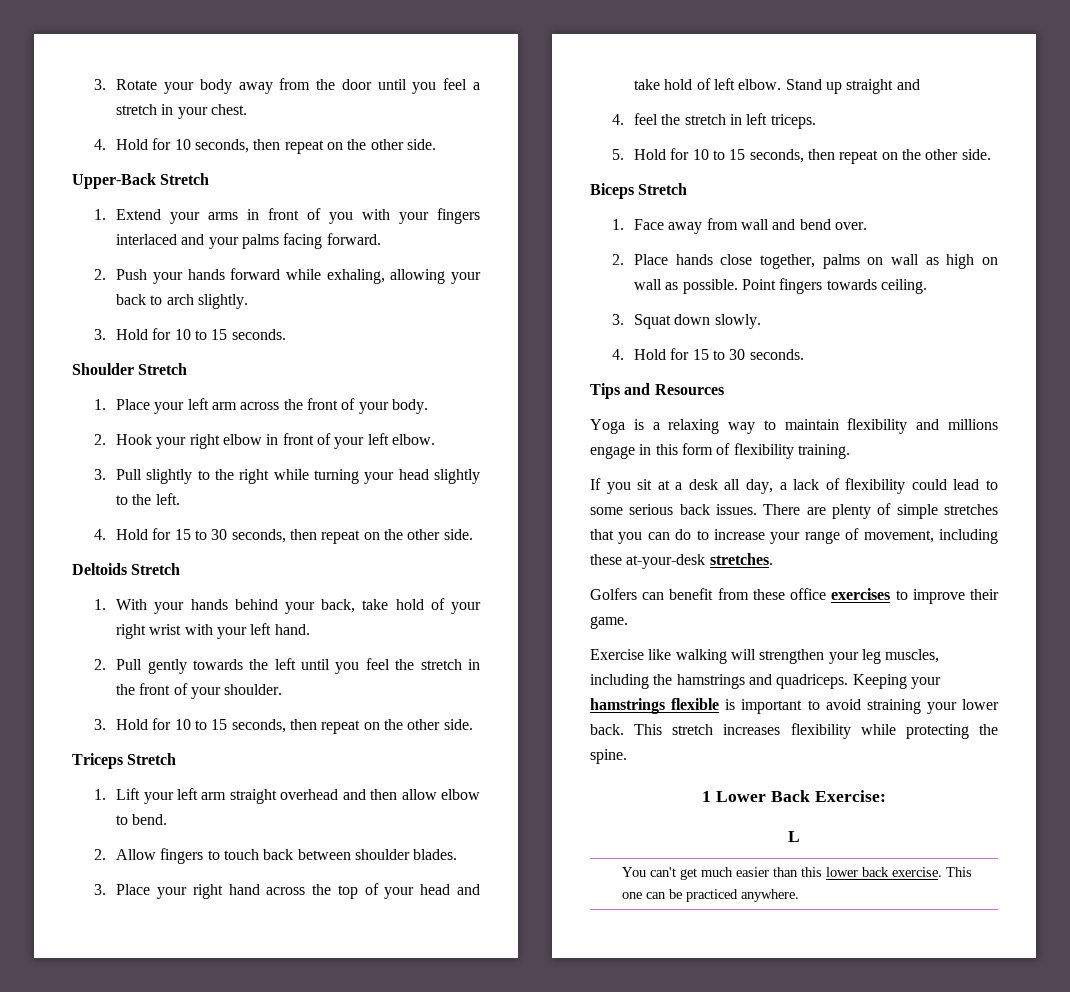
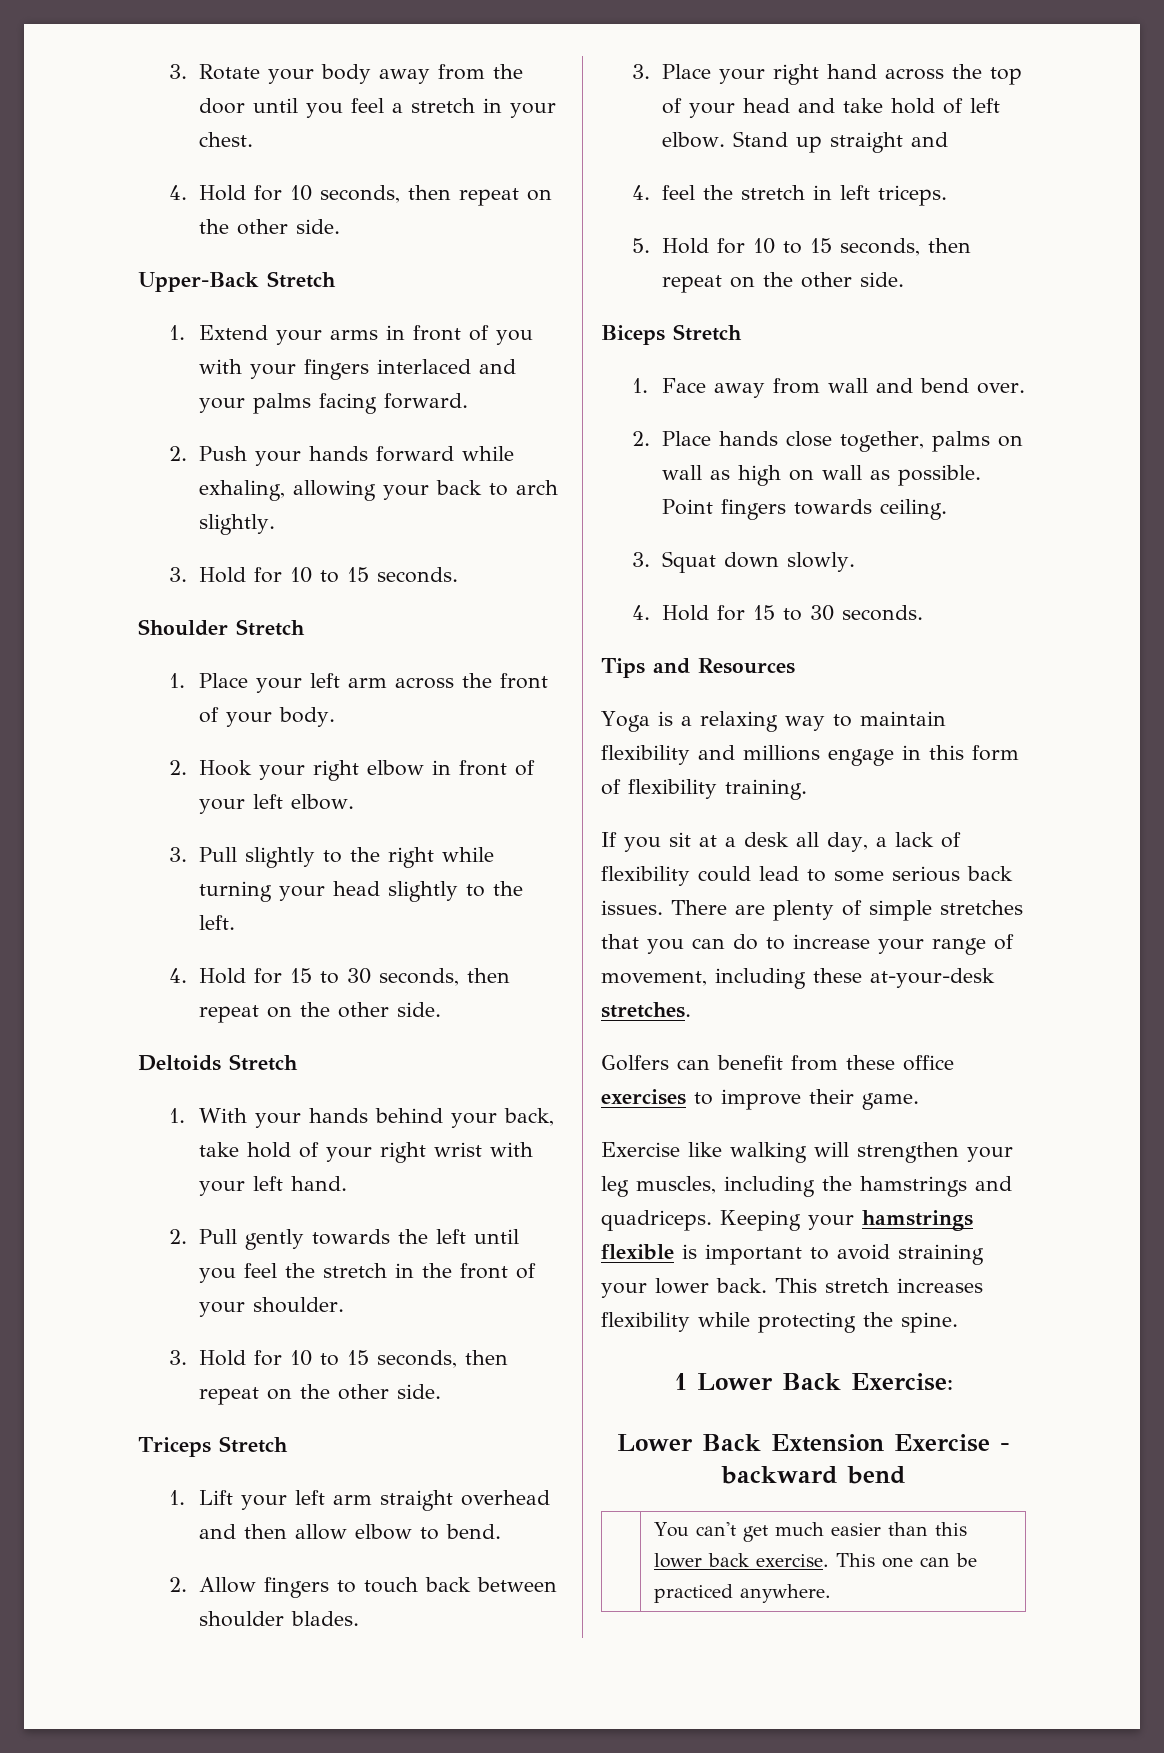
- L
+ Lower Back Extension Exercise - backward bend

